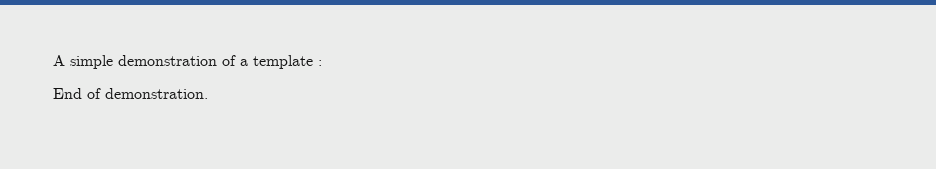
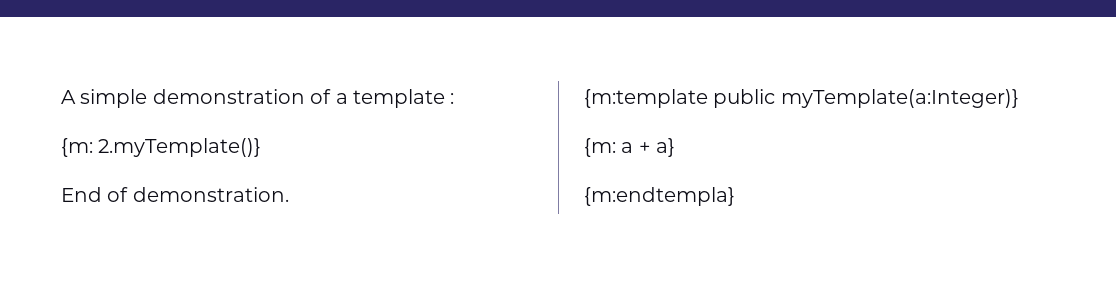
+ {m: 2.myTemplate()}
+ {m:template public myTemplate(a:Integer)}
+ {m: a + a}
+ {m:endtempla}

